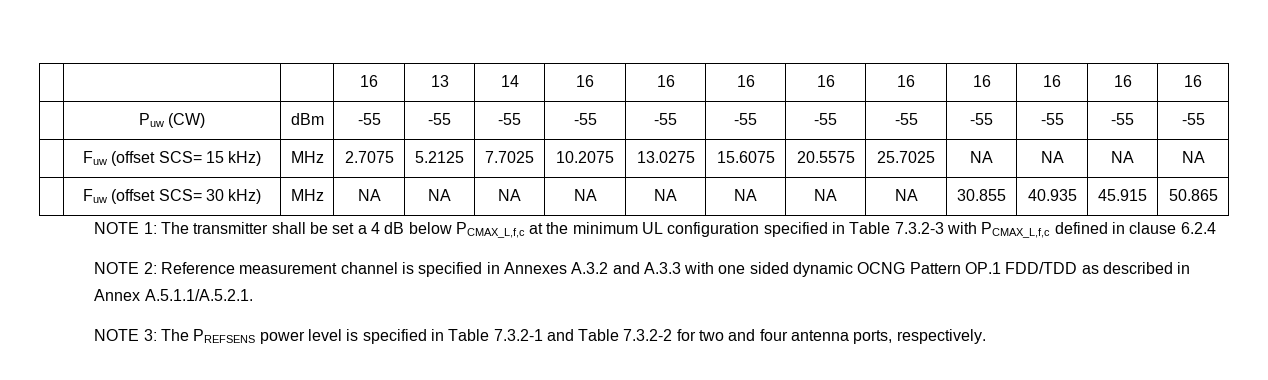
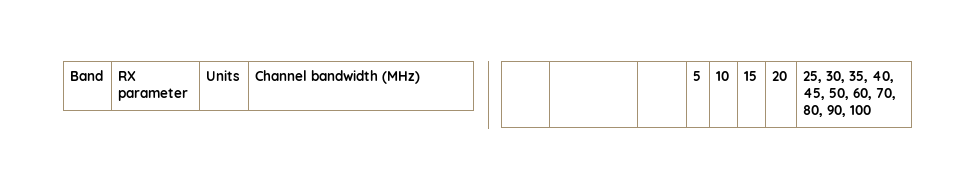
- | | | 16 | 13 | 14 | 16 | 16 | 16 | 16 | 16 | 16 | 16 | 16 | 16
- | Puw (CW) | dBm | -55 | -55 | -55 | -55 | -55 | -55 | -55 | -55 | -55 | -55 | -55 | -55
- | Fuw (offset SCS= 15 kHz) | MHz | 2.7075 | 5.2125 | 7.7025 | 10.2075 | 13.0275 | 15.6075 | 20.5575 | 25.7025 | NA | NA | NA | NA
- | Fuw (offset SCS= 30 kHz) | MHz | NA | NA | NA | NA | NA | NA | NA | NA | 30.855 | 40.935 | 45.915 | 50.865
- NOTE 1: The transmitter shall be set a 4 dB below PCMAX_L,f,c at the minimum UL configuration specified in Table 7.3.2-3 with PCMAX_L,f,c defined in clause 6.2.4
- NOTE 2: Reference measurement channel is specified in Annexes A.3.2 and A.3.3 with one sided dynamic OCNG Pattern OP.1 FDD/TDD as described in Annex A.5.1.1/A.5.2.1.
- NOTE 3: The PREFSENS power level is specified in Table 7.3.2-1 and Table 7.3.2-2 for two and four antenna ports, respectively.
+ Band | RX parameter | Units | Channel bandwidth (MHz)
+ | | | 5 | 10 | 15 | 20 | 25, 30, 35, 40, 45, 50, 60, 70, 80, 90, 100

